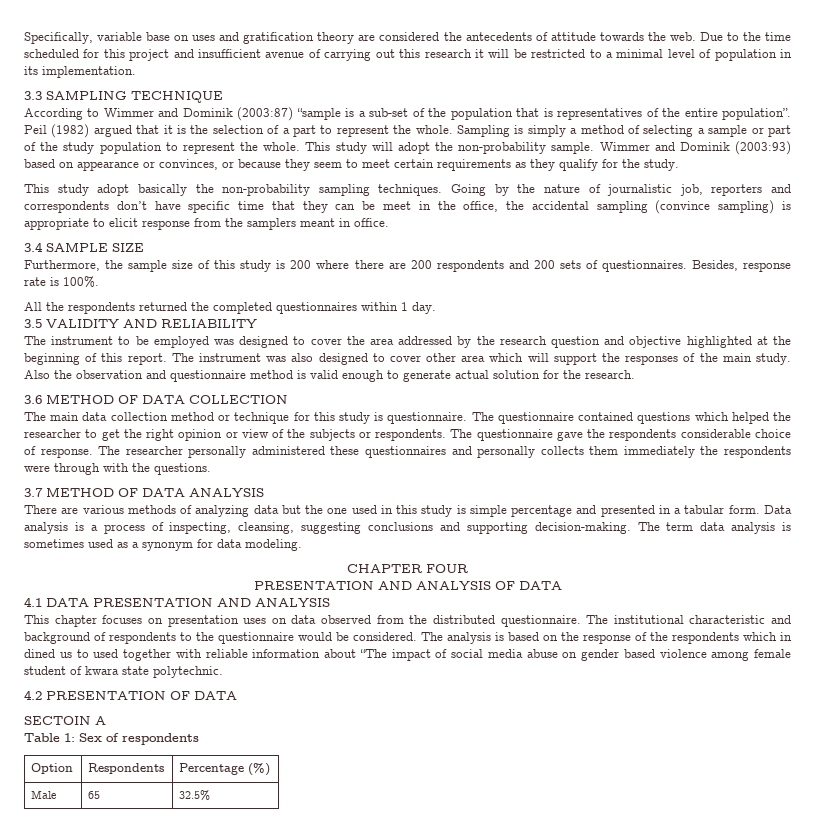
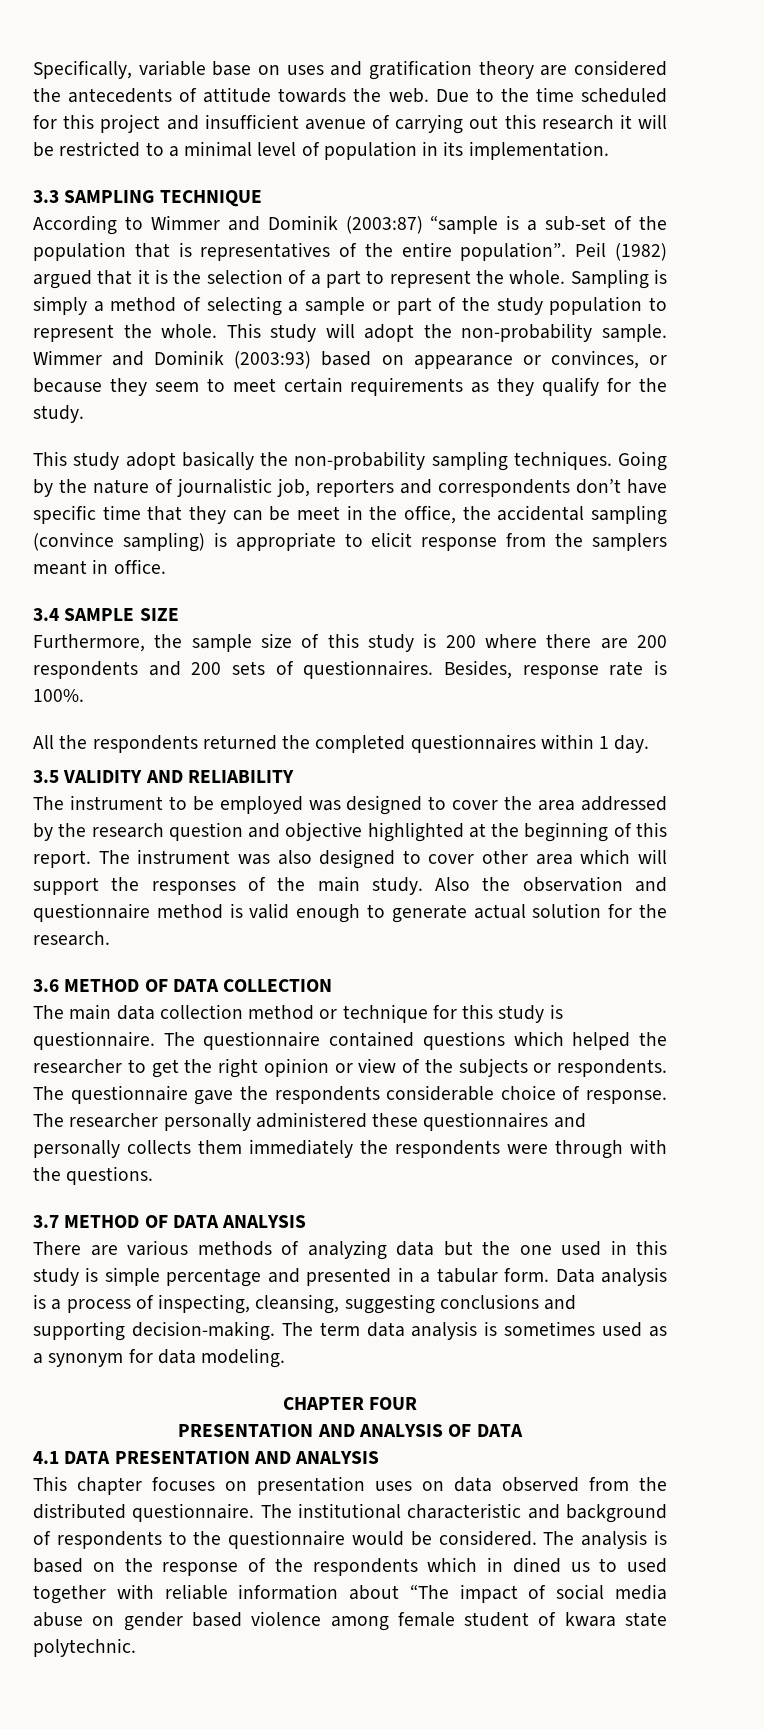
- 4.2 PRESENTATION OF DATA
- SECTOIN A
- Table 1: Sex of respondents
- Option | Respondents | Percentage (%)
- Male | 65 | 32.5%

